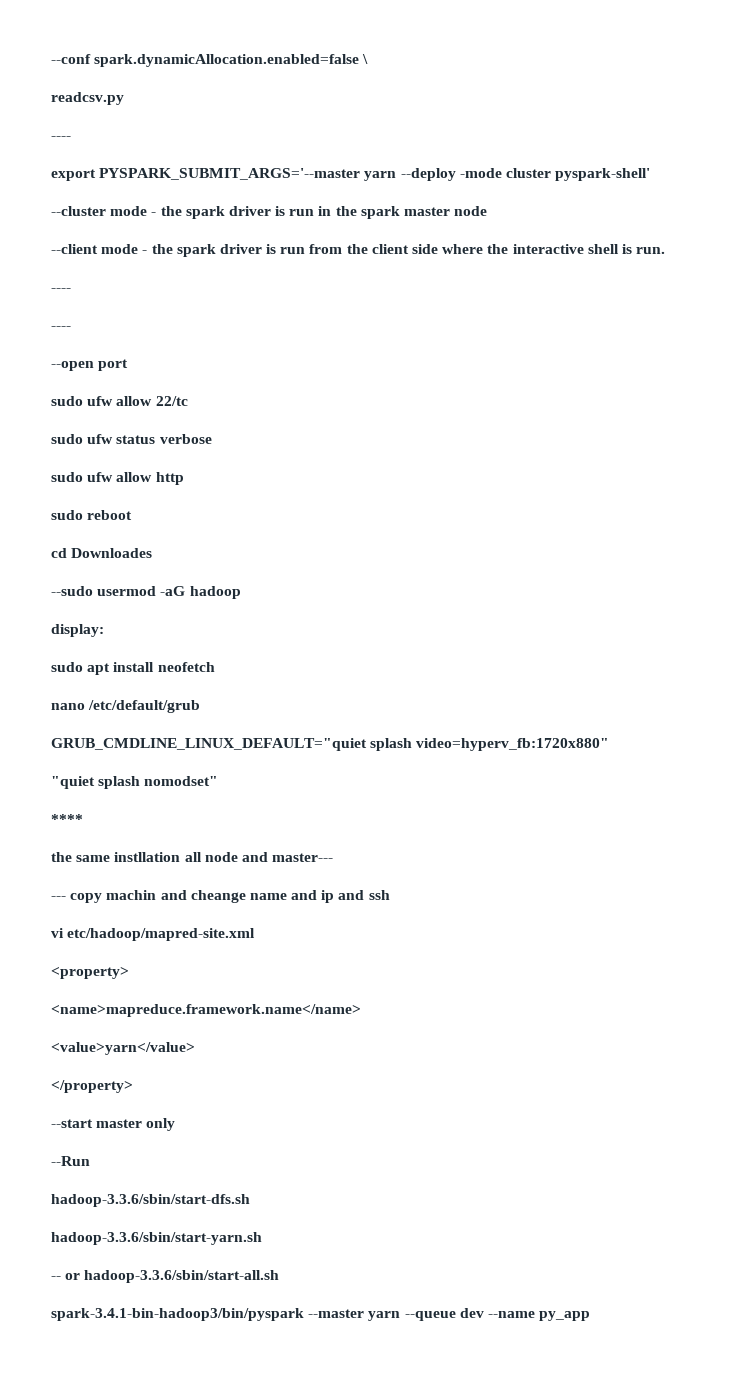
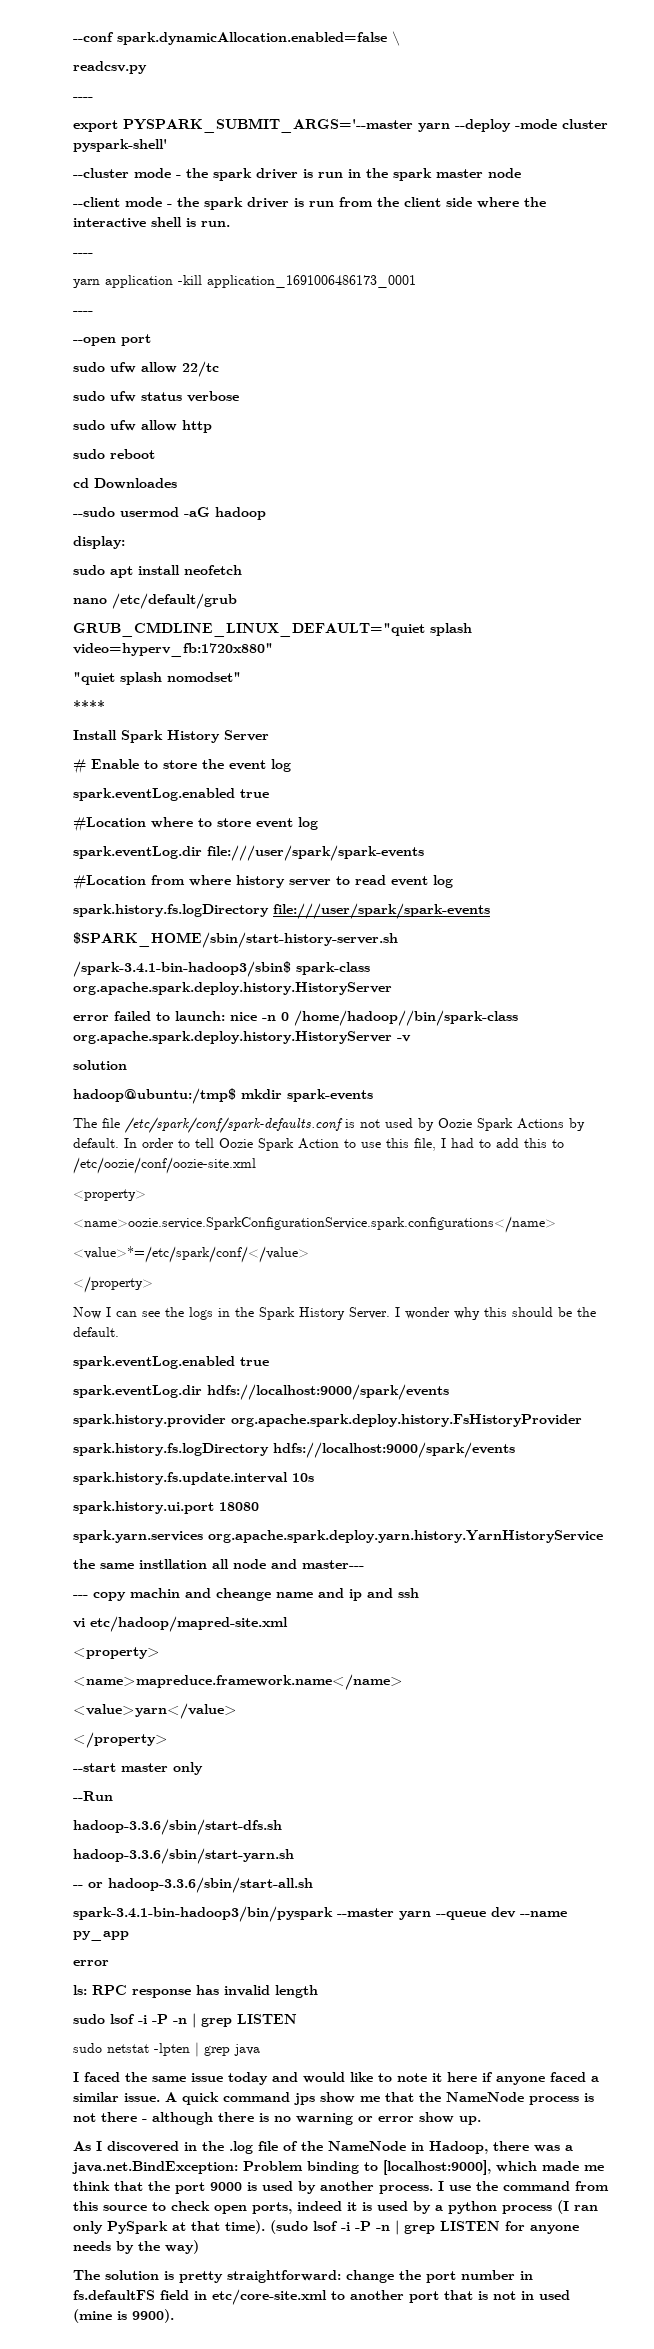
+ yarn application -kill application_1691006486173_0001
+ Install Spark History Server
+ # Enable to store the event log
+ spark.eventLog.enabled true
+ #Location where to store event log
+ spark.eventLog.dir file:///user/spark/spark-events
+ #Location from where history server to read event log
+ spark.history.fs.logDirectory file:///user/spark/spark-events
+ $SPARK_HOME/sbin/start-history-server.sh
+ /spark-3.4.1-bin-hadoop3/sbin$ spark-class org.apache.spark.deploy.history.HistoryServer
+ error failed to launch: nice -n 0 /home/hadoop//bin/spark-class org.apache.spark.deploy.history.HistoryServer -v
+ solution
+ hadoop@ubuntu:/tmp$ mkdir spark-events
+ The file /etc/spark/conf/spark-defaults.conf is not used by Oozie Spark Actions by default. In order to tell Oozie Spark Action to use this file, I had to add this to /etc/oozie/conf/oozie-site.xml
+ <property>
+ <name>oozie.service.SparkConfigurationService.spark.configurations</name>
+ <value>*=/etc/spark/conf/</value>
+ </property>
+ Now I can see the logs in the Spark History Server. I wonder why this should be the default.
+ spark.eventLog.enabled true
+ spark.eventLog.dir hdfs://localhost:9000/spark/events
+ spark.history.provider org.apache.spark.deploy.history.FsHistoryProvider
+ spark.history.fs.logDirectory hdfs://localhost:9000/spark/events
+ spark.history.fs.update.interval 10s
+ spark.history.ui.port 18080
+ spark.yarn.services org.apache.spark.deploy.yarn.history.YarnHistoryService
  spark-3.4.1-bin-hadoop3/bin/pyspark --master yarn --queue dev --name py_app
+ error
+ ls: RPC response has invalid length
+ sudo lsof -i -P -n | grep LISTEN
+ sudo netstat -lpten | grep java
+ I faced the same issue today and would like to note it here if anyone faced a similar issue. A quick command jps show me that the NameNode process is not there - although there is no warning or error show up.
+ As I discovered in the .log file of the NameNode in Hadoop, there was a java.net.BindException: Problem binding to [localhost:9000], which made me think that the port 9000 is used by another process. I use the command from this source to check open ports, indeed it is used by a python process (I ran only PySpark at that time). (sudo lsof -i -P -n | grep LISTEN for anyone needs by the way)
+ The solution is pretty straightforward: change the port number in fs.defaultFS field in etc/core-site.xml to another port that is not in used (mine is 9900).

